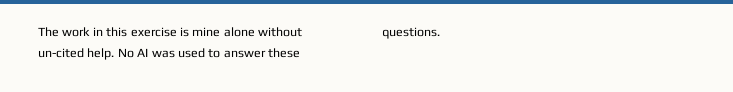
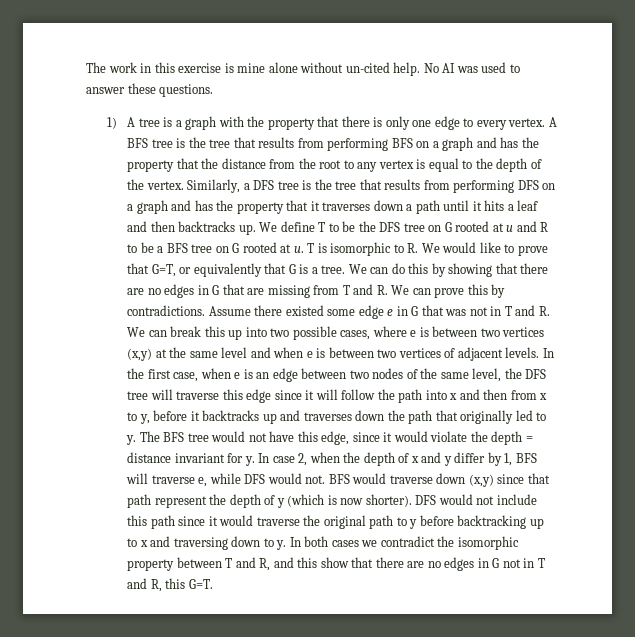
+ 1) A tree is a graph with the property that there is only one edge to every vertex. A BFS tree is the tree that results from performing BFS on a graph and has the property that the distance from the root to any vertex is equal to the depth of the vertex. Similarly, a DFS tree is the tree that results from performing DFS on a graph and has the property that it traverses down a path until it hits a leaf and then backtracks up. We define T to be the DFS tree on G rooted at u and R to be a BFS tree on G rooted at u. T is isomorphic to R. We would like to prove that G=T, or equivalently that G is a tree. We can do this by showing that there are no edges in G that are missing from T and R. We can prove this by contradictions. Assume there existed some edge e in G that was not in T and R. We can break this up into two possible cases, where e is between two vertices (x,y) at the same level and when e is between two vertices of adjacent levels. In the first case, when e is an edge between two nodes of the same level, the DFS tree will traverse this edge since it will follow the path into x and then from x to y, before it backtracks up and traverses down the path that originally led to y. The BFS tree would not have this edge, since it would violate the depth = distance invariant for y. In case 2, when the depth of x and y differ by 1, BFS will traverse e, while DFS would not. BFS would traverse down (x,y) since that path represent the depth of y (which is now shorter). DFS would not include this path since it would traverse the original path to y before backtracking up to x and traversing down to y. In both cases we contradict the isomorphic property between T and R, and this show that there are no edges in G not in T and R, this G=T.

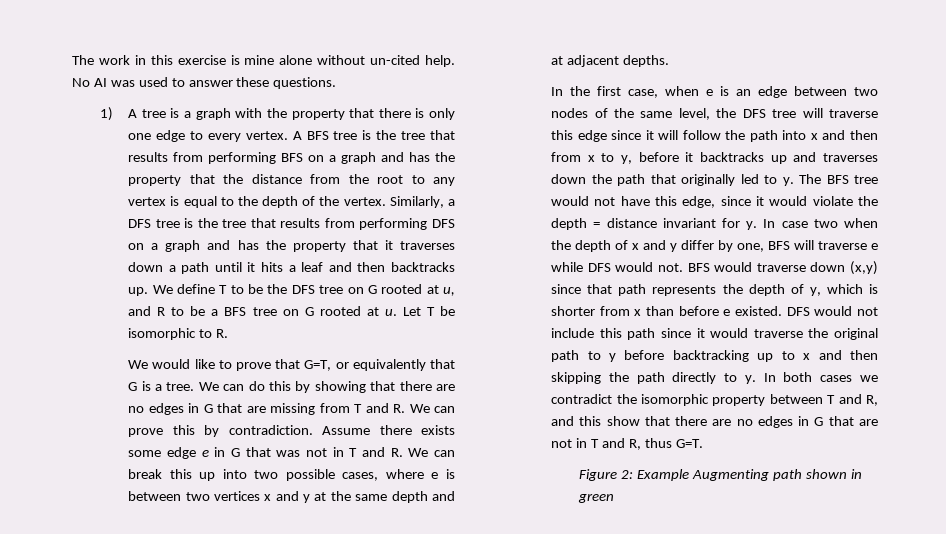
- We define T to be the DFS tree on G rooted at u and R to be a BFS tree on G rooted at u.
+ We define T to be the DFS tree on G rooted at u, and R to be a BFS tree on G rooted at u.
- T is isomorphic to R. We would like to prove that G=T, or equivalently that G is a tree.
+ Let T be isomorphic to R.
+ We would like to prove that G=T, or equivalently that G is a tree.
- We can do this by showing that there are no edges in G that are missing from T and R. We can prove this by contradictions.
+ We can do this by showing that there are no edges in G that are missing from T and R. We can prove this by contradiction.
- Assume there existed some edge e in G that was not in T and R. We can break this up into two possible cases, where e is between two vertices (x,y) at the same level and when e is between two vertices of adjacent levels. In the first case, when e is an edge between two nodes of the same level, the DFS tree will traverse this edge since it will follow the path into x and then from x to y, before it backtracks up and traverses down the path that originally led to y.
+ Assume there exists some edge e in G that was not in T and R. We can break this up into two possible cases, where e is between two vertices x and y at the same depth and at adjacent depths.
+ In the first case, when e is an edge between two nodes of the same level, the DFS tree will traverse this edge since it will follow the path into x and then from x to y, before it backtracks up and traverses down the path that originally led to y.
- In case 2, when the depth of x and y differ by 1, BFS will traverse e, while DFS would not.
+ In case two when the depth of x and y differ by one, BFS will traverse e while DFS would not.
- BFS would traverse down (x,y) since that path represent the depth of y (which is now shorter).
+ BFS would traverse down (x,y) since that path represents the depth of y, which is shorter from x than before e existed.
- DFS would not include this path since it would traverse the original path to y before backtracking up to x and traversing down to y.
+ DFS would not include this path since it would traverse the original path to y before backtracking up to x and then skipping the path directly to y.
- In both cases we contradict the isomorphic property between T and R, and this show that there are no edges in G not in T and R, this G=T.
+ In both cases we contradict the isomorphic property between T and R, and this show that there are no edges in G that are not in T and R, thus G=T.
+ Figure 2: Example Augmenting path shown in green

